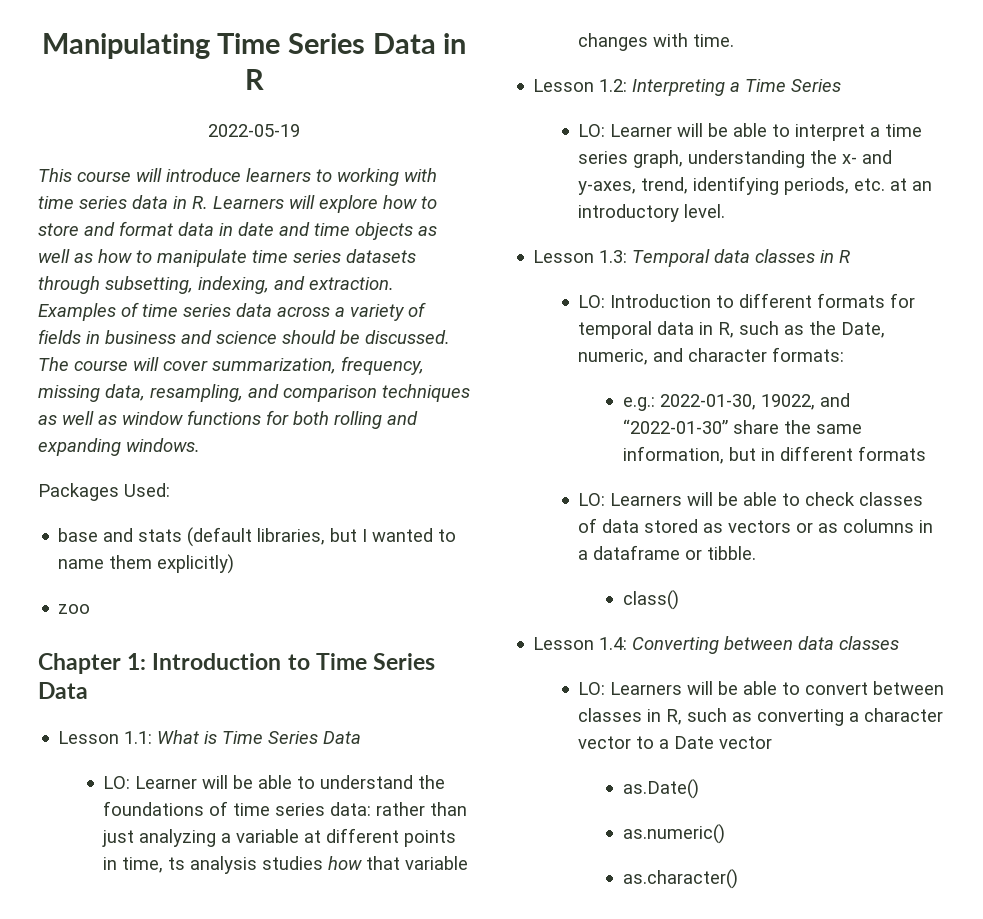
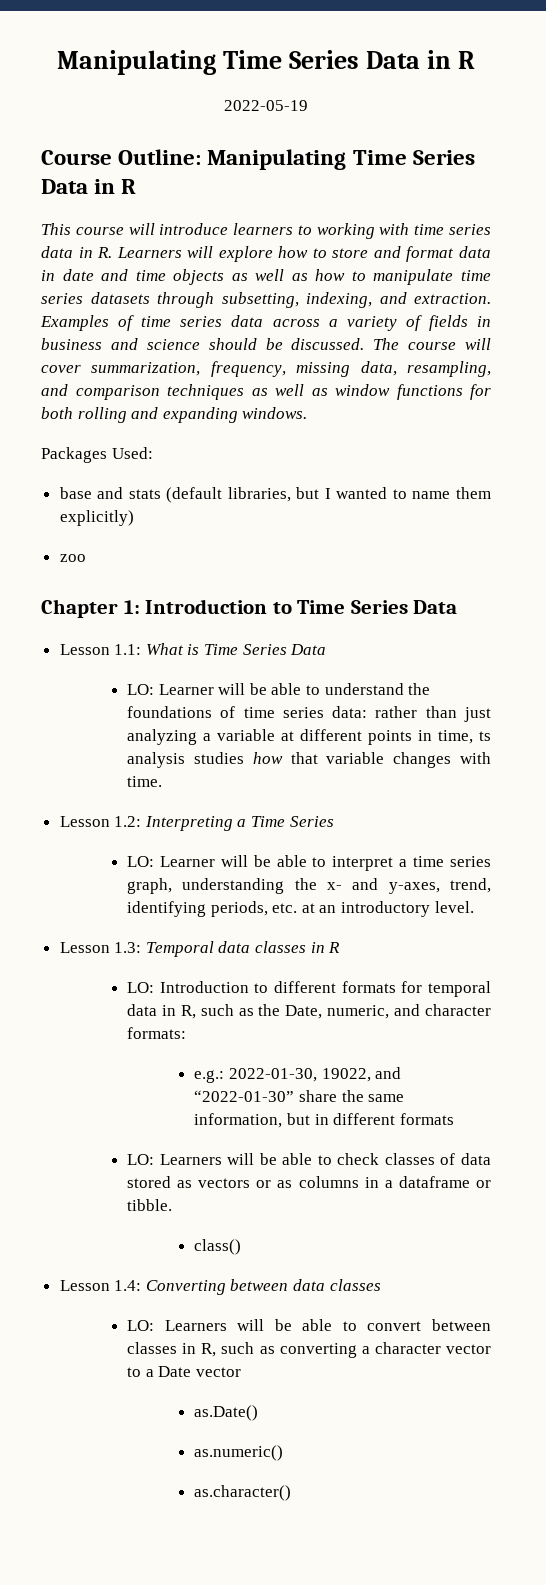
+ Course Outline: Manipulating Time Series Data in R

